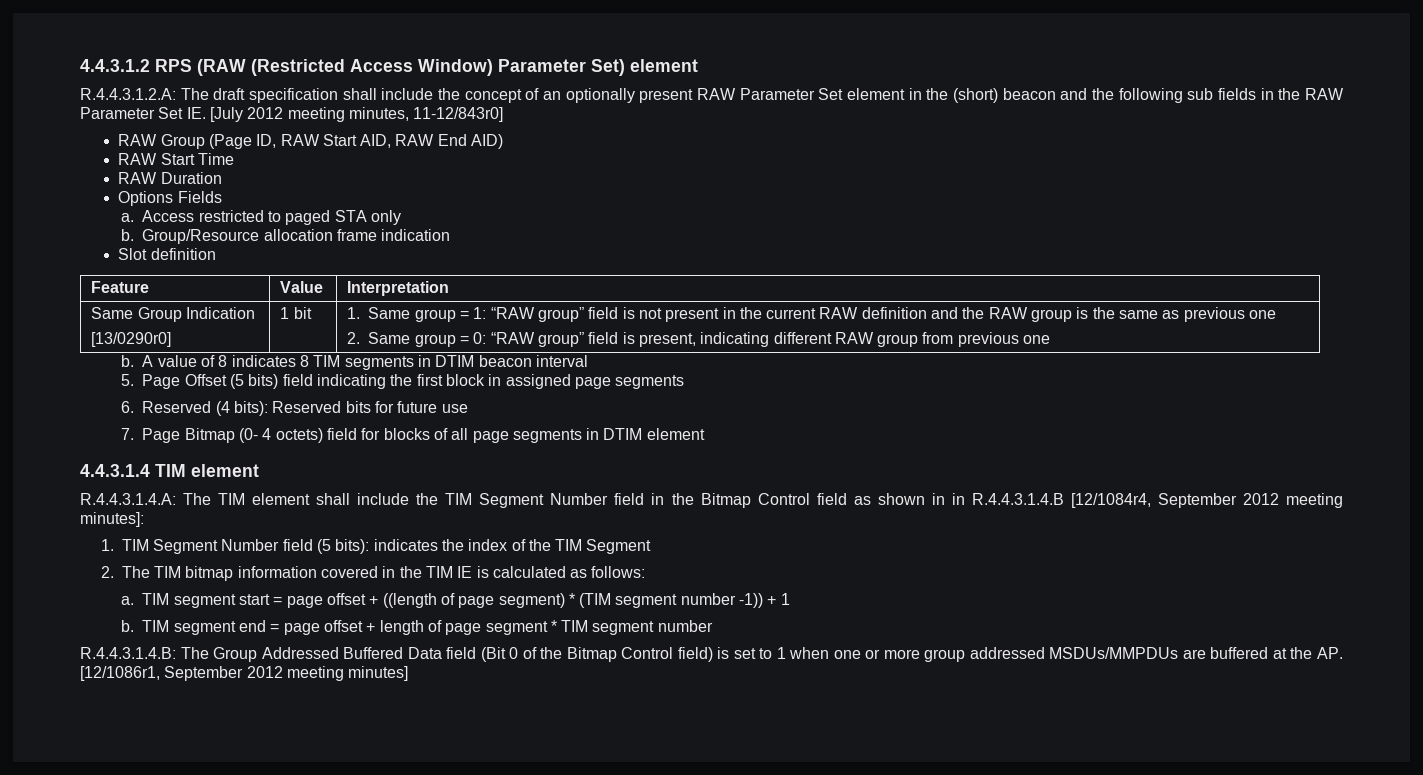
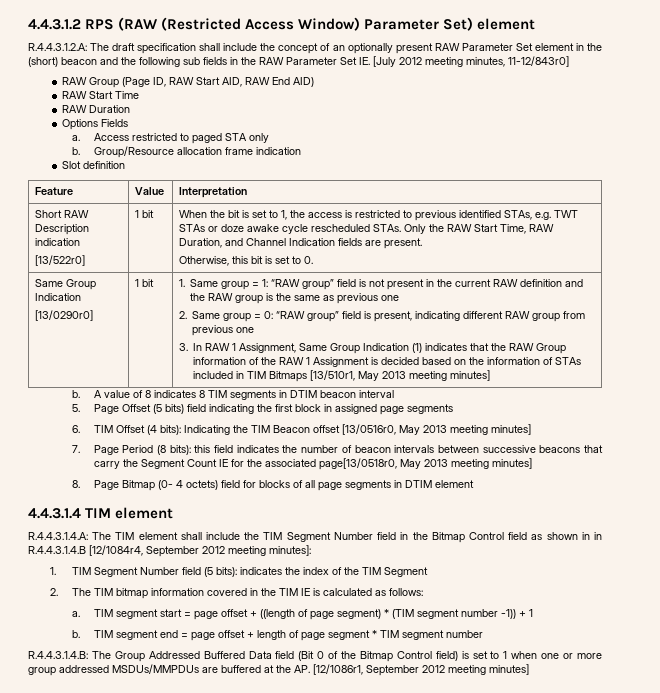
+ Short RAW Description indication
+ [13/522r0] | 1 bit | When the bit is set to 1, the access is restricted to previous identified STAs, e.g. TWT STAs or doze awake cycle rescheduled STAs. Only the RAW Start Time, RAW Duration, and Channel Indication fields are present.
+ Otherwise, this bit is set to 0.
+ 3. In RAW 1 Assignment, Same Group Indication (1) indicates that the RAW Group information of the RAW 1 Assignment is decided based on the information of STAs included in TIM Bitmaps [13/510r1, May 2013 meeting minutes]
- 6. Reserved (4 bits): Reserved bits for future use
- 7. Page Bitmap (0- 4 octets) field for blocks of all page segments in DTIM element
+ 6. TIM Offset (4 bits): Indicating the TIM Beacon offset [13/0516r0, May 2013 meeting minutes]
+ 7. Page Period (8 bits): this field indicates the number of beacon intervals between successive beacons that carry the Segment Count IE for the associated page[13/0518r0, May 2013 meeting minutes]
+ 8. Page Bitmap (0- 4 octets) field for blocks of all page segments in DTIM element

